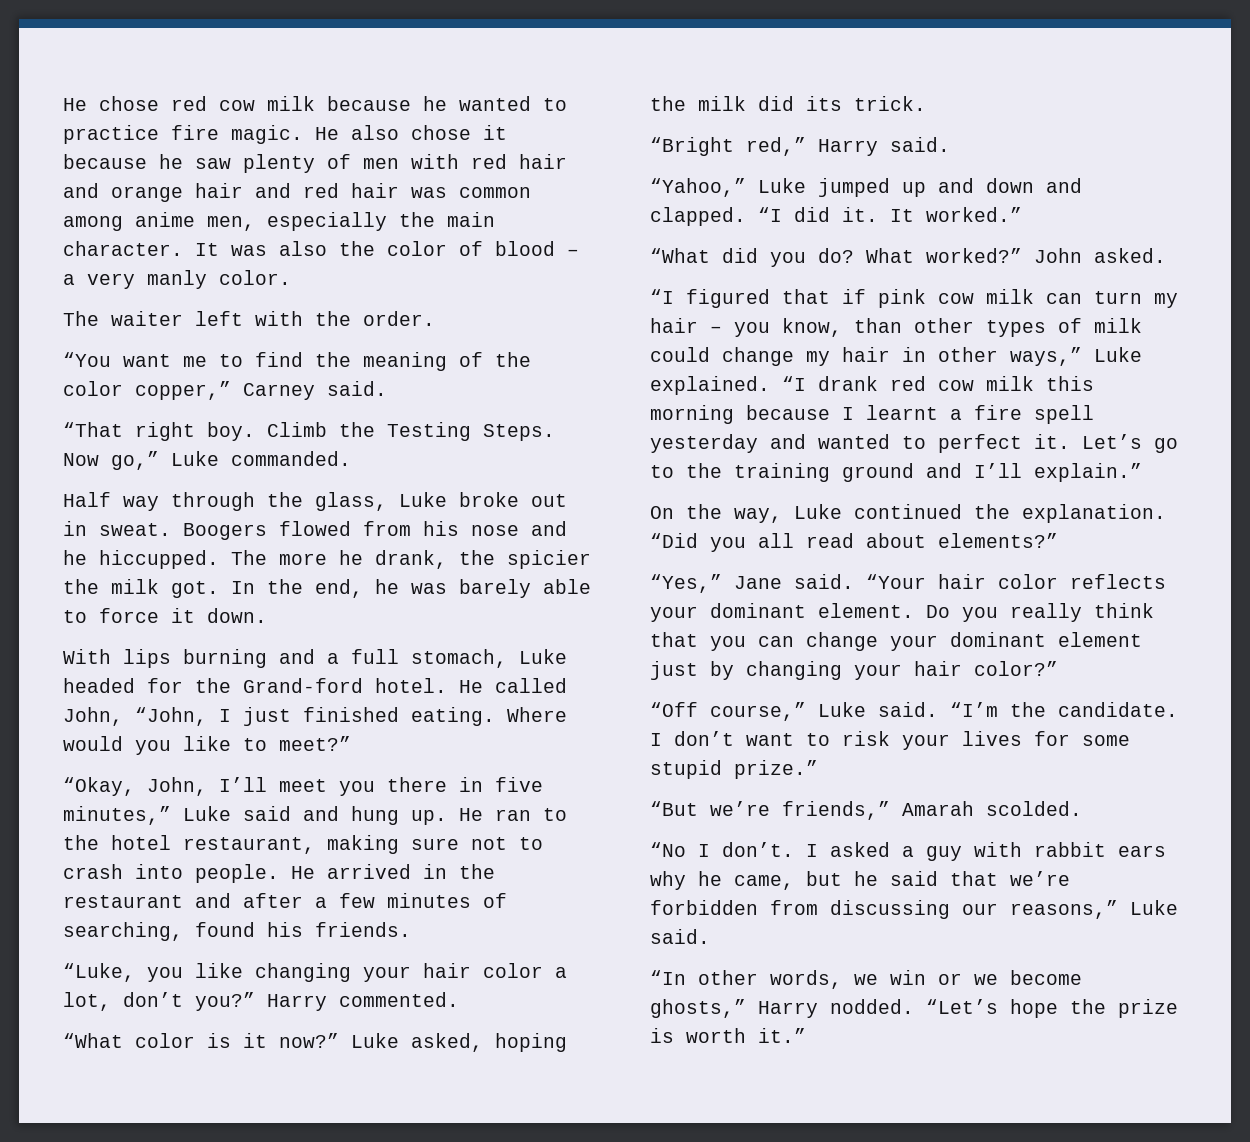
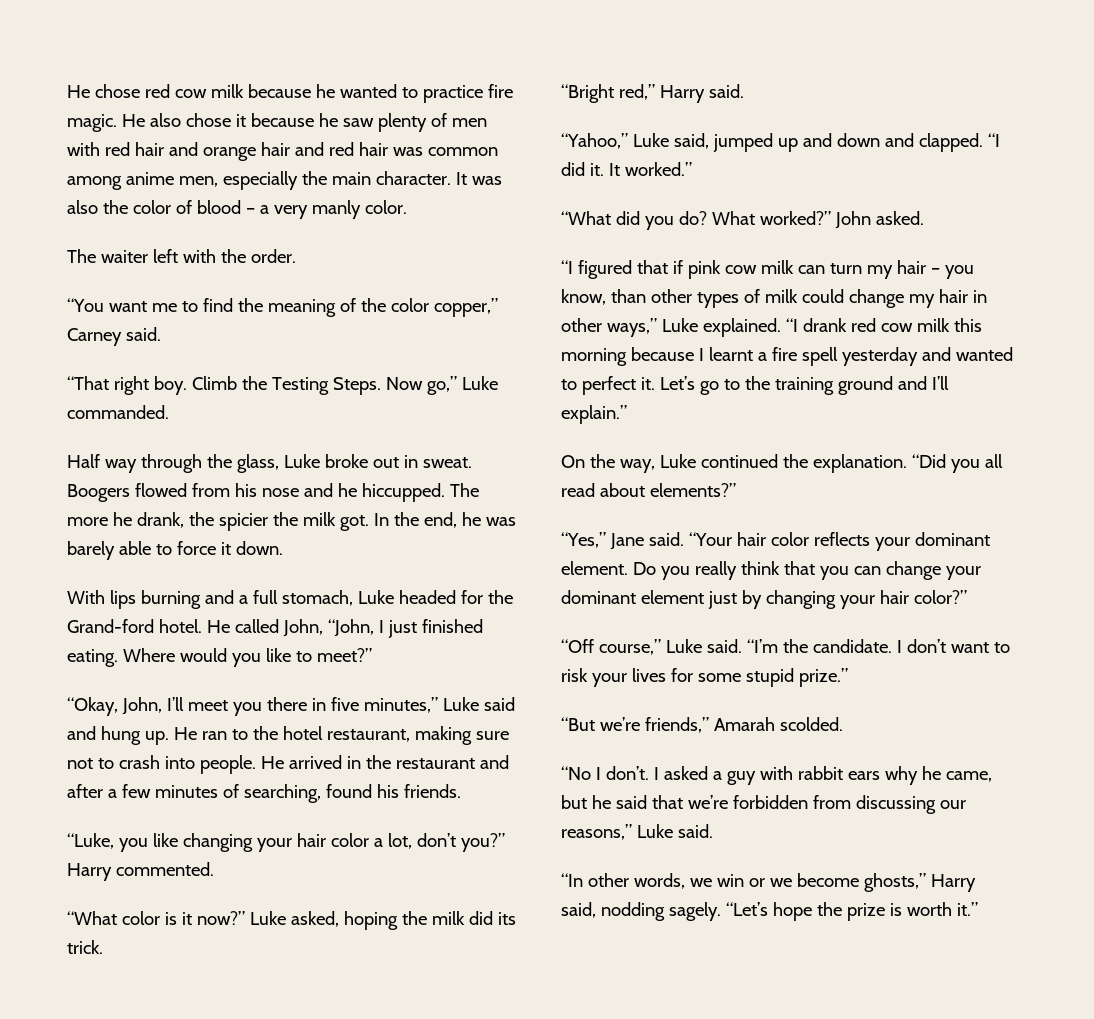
- “Yahoo,” Luke jumped up and down and clapped.
+ “Yahoo,” Luke said, jumped up and down and clapped.
- “In other words, we win or we become ghosts,” Harry nodded.
+ “In other words, we win or we become ghosts,” Harry said, nodding sagely.

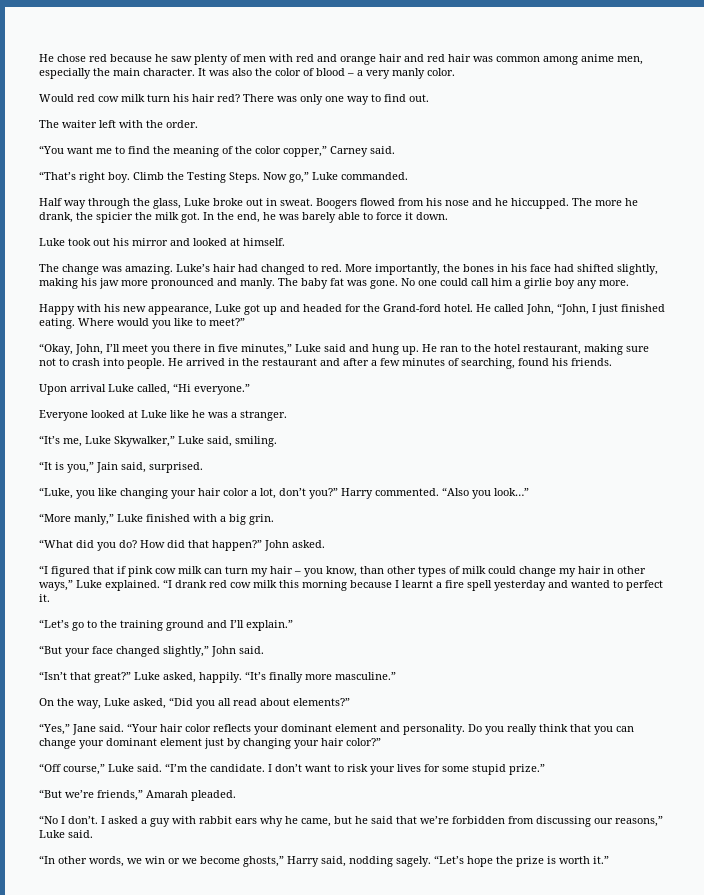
- He chose red cow milk because he wanted to practice fire magic. He also chose it because he saw plenty of men with red hair and orange hair and red hair was common among anime men, especially the main character.
+ He chose red because he saw plenty of men with red and orange hair and red hair was common among anime men, especially the main character.
+ Would red cow milk turn his hair red? There was only one way to find out.
- “That right boy.
+ “That’s right boy.
- With lips burning and a full stomach, Luke headed for the Grand-ford hotel.
+ Luke took out his mirror and looked at himself.
+ The change was amazing. Luke’s hair had changed to red. More importantly, the bones in his face had shifted slightly, making his jaw more pronounced and manly. The baby fat was gone. No one could call him a girlie boy any more.
+ Happy with his new appearance, Luke got up and headed for the Grand-ford hotel.
+ Upon arrival Luke called, “Hi everyone.”
+ Everyone looked at Luke like he was a stranger.
+ “It’s me, Luke Skywalker,” Luke said, smiling.
+ “It is you,” Jain said, surprised.
- Harry commented.
- “What color is it now?” Luke asked, hoping the milk did its trick.
- “Bright red,” Harry said.
- “Yahoo,” Luke said, jumped up and down and clapped. “I did it. It worked.”
+ Harry commented. “Also you look…”
+ “More manly,” Luke finished with a big grin.
- What worked?”
+ How did that happen?”
- “I drank red cow milk this morning because I learnt a fire spell yesterday and wanted to perfect it. Let’s go to the training ground and I’ll explain.”
+ “I drank red cow milk this morning because I learnt a fire spell yesterday and wanted to perfect it.
+ “Let’s go to the training ground and I’ll explain.”
+ “But your face changed slightly,” John said.
+ “Isn’t that great?” Luke asked, happily. “It’s finally more masculine.”
- On the way, Luke continued the explanation. “Did you all read about elements?”
+ On the way, Luke asked, “Did you all read about elements?”
- “Your hair color reflects your dominant element.
+ “Your hair color reflects your dominant element and personality.
- “But we’re friends,” Amarah scolded.
+ “But we’re friends,” Amarah pleaded.

